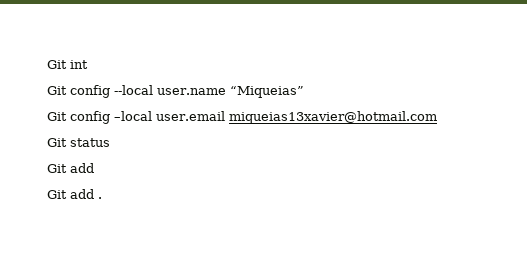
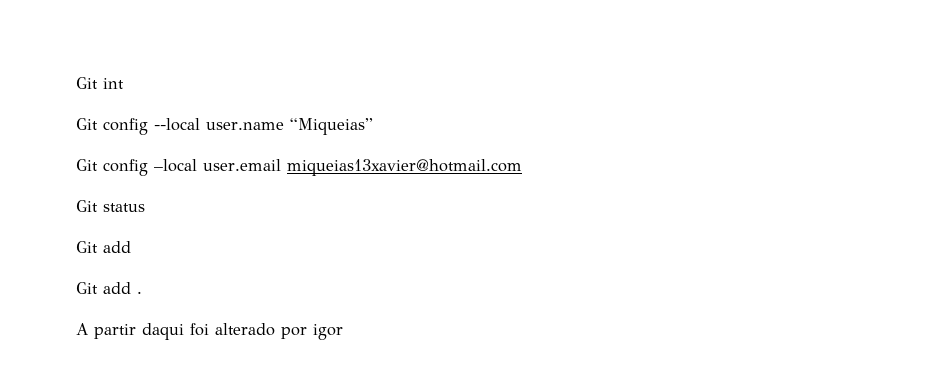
+ A partir daqui foi alterado por igor

